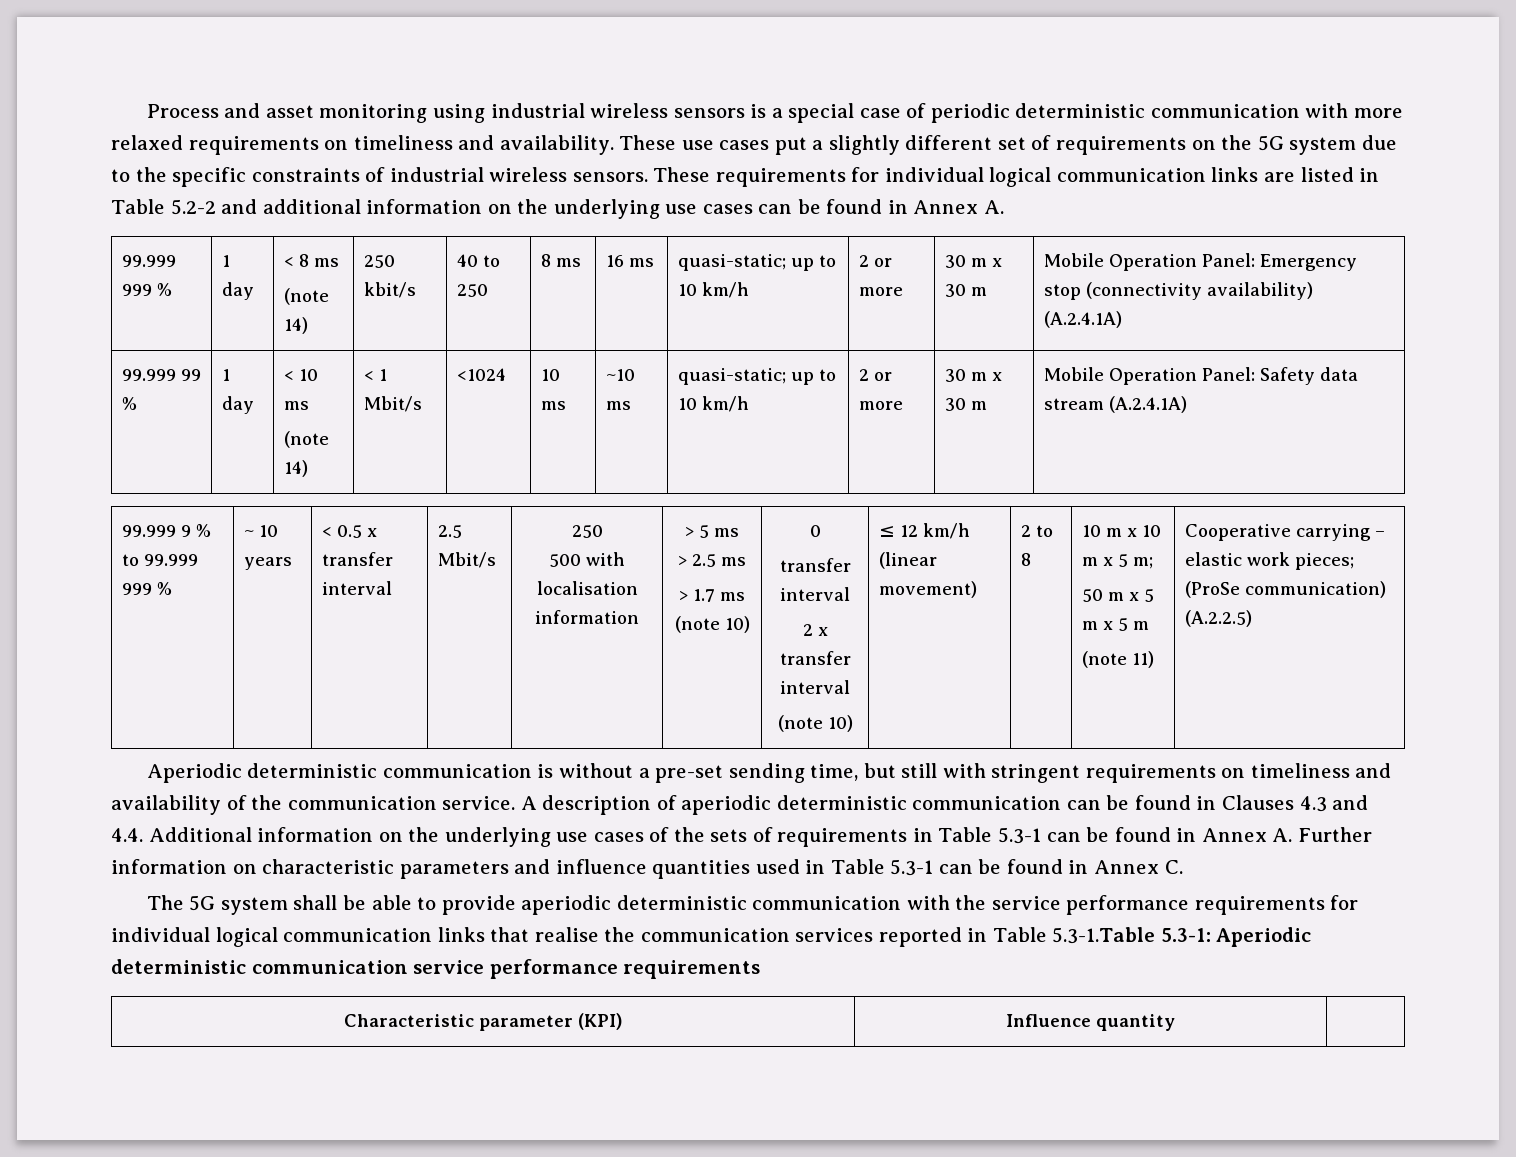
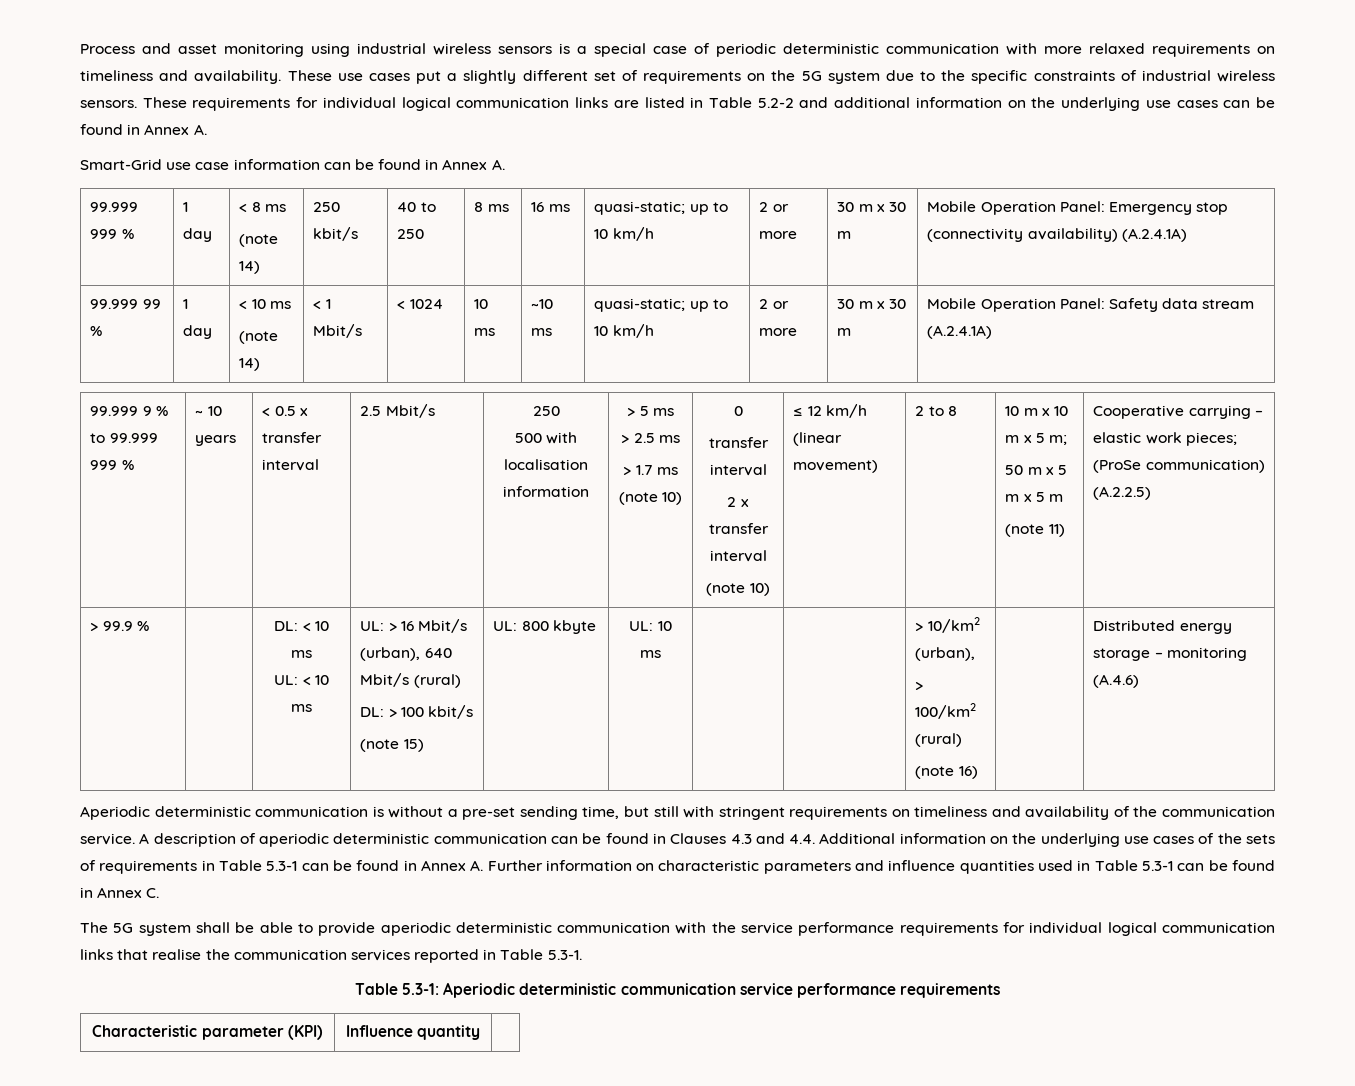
+ Smart-Grid use case information can be found in Annex A.
  99.999 99 % | 1 day | < 10 ms
- (note 14) | < 1 Mbit/s | <1024 | 10 ms | ~10 ms | quasi-static; up to 10 km/h | 2 or more | 30 m x 30 m | Mobile Operation Panel: Safety data stream (A.2.4.1A)
+ (note 14) | < 1 Mbit/s | < 1024 | 10 ms | ~10 ms | quasi-static; up to 10 km/h | 2 or more | 30 m x 30 m | Mobile Operation Panel: Safety data stream (A.2.4.1A)
+ > 99.9 % | | DL: < 10 ms
+ UL: < 10 ms | UL: > 16 Mbit/s (urban), 640 Mbit/s (rural)
+ DL: > 100 kbit/s
+ (note 15) | UL: 800 kbyte | UL: 10 ms | | | > 10/km2 (urban),
+ > 100/km2 (rural)
+ (note 16) | | Distributed energy storage ‒ monitoring (A.4.6)
- The 5G system shall be able to provide aperiodic deterministic communication with the service performance requirements for individual logical communication links that realise the communication services reported in Table 5.3-1.Table 5.3-1: Aperiodic deterministic communication service performance requirements
+ The 5G system shall be able to provide aperiodic deterministic communication with the service performance requirements for individual logical communication links that realise the communication services reported in Table 5.3-1.
+ Table 5.3-1: Aperiodic deterministic communication service performance requirements

